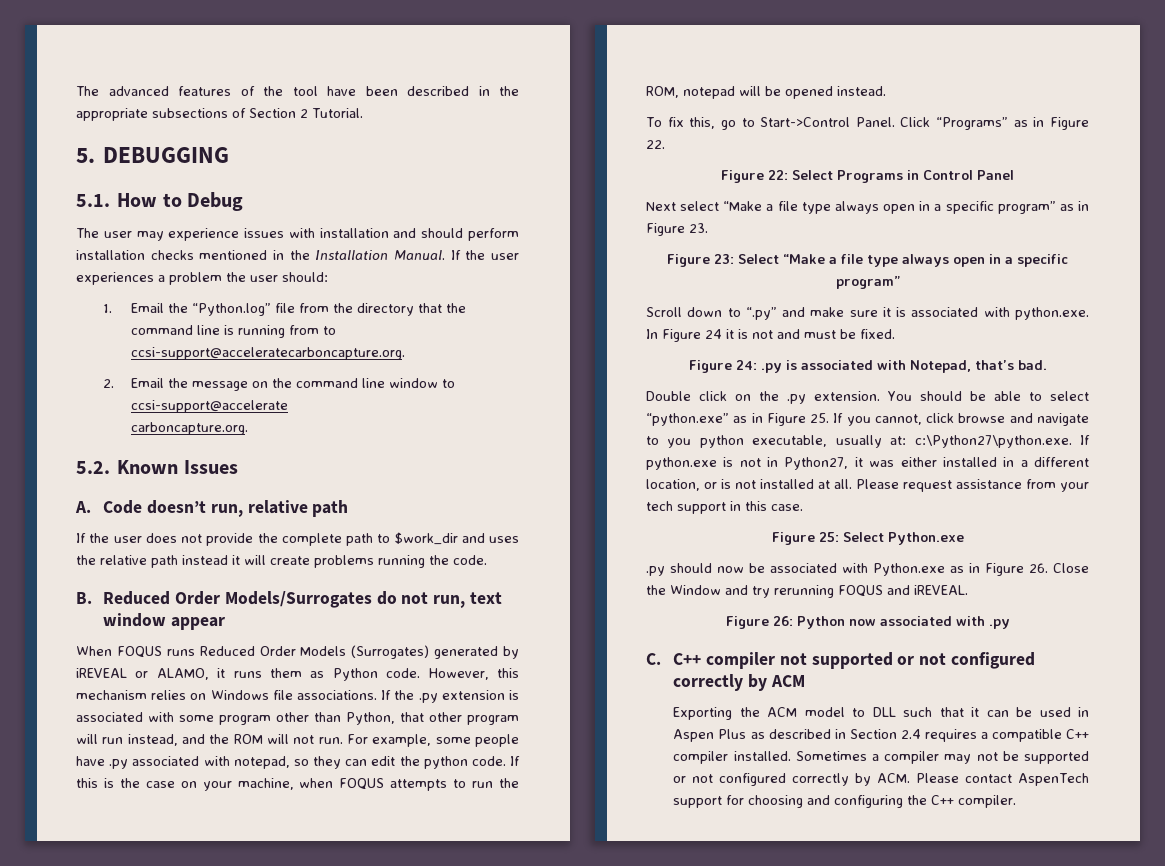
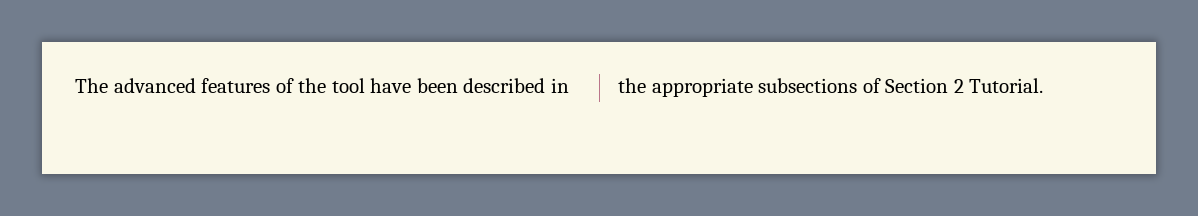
- 5. DEBUGGING
- 5.1. How to Debug
- The user may experience issues with installation and should perform installation checks mentioned in the Installation Manual. If the user experiences a problem the user should:
- 1. Email the “Python.log” file from the directory that the command line is running from to ccsi-support@acceleratecarboncapture.org.
- 2. Email the message on the command line window to ccsi-support@accelerate
- carboncapture.org.
- 5.2. Known Issues
- A. Code doesn’t run, relative path
- If the user does not provide the complete path to $work_dir and uses the relative path instead it will create problems running the code.
- B. Reduced Order Models/Surrogates do not run, text window appear
- When FOQUS runs Reduced Order Models (Surrogates) generated by iREVEAL or ALAMO, it runs them as Python code. However, this mechanism relies on Windows file associations. If the .py extension is associated with some program other than Python, that other program will run instead, and the ROM will not run. For example, some people have .py associated with notepad, so they can edit the python code. If this is the case on your machine, when FOQUS attempts to run the ROM, notepad will be opened instead.
- To fix this, go to Start->Control Panel. Click “Programs” as in Figure 22.
- Figure 22: Select Programs in Control Panel
- Next select “Make a file type always open in a specific program” as in Figure 23.
- Figure 23: Select “Make a file type always open in a specific program”
- Scroll down to “.py” and make sure it is associated with python.exe. In Figure 24 it is not and must be fixed.
- Figure 24: .py is associated with Notepad, that’s bad.
- Double click on the .py extension. You should be able to select “python.exe” as in Figure 25. If you cannot, click browse and navigate to you python executable, usually at: c:\Python27\python.exe. If python.exe is not in Python27, it was either installed in a different location, or is not installed at all. Please request assistance from your tech support in this case.
- Figure 25: Select Python.exe
- .py should now be associated with Python.exe as in Figure 26. Close the Window and try rerunning FOQUS and iREVEAL.
- Figure 26: Python now associated with .py
- C. C++ compiler not supported or not configured correctly by ACM
- Exporting the ACM model to DLL such that it can be used in Aspen Plus as described in Section 2.4 requires a compatible C++ compiler installed. Sometimes a compiler may not be supported or not configured correctly by ACM. Please contact AspenTech support for choosing and configuring the C++ compiler.

